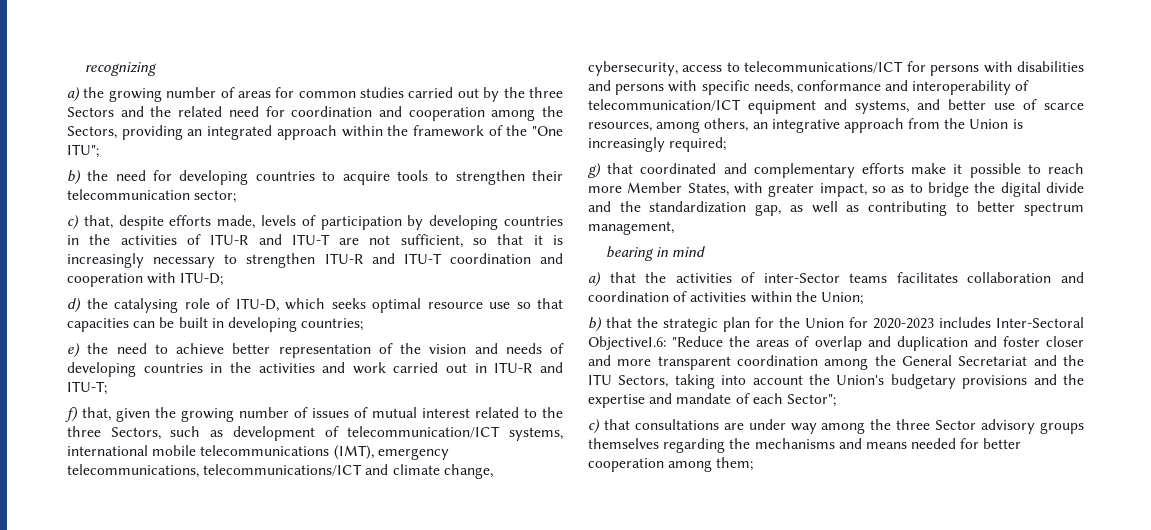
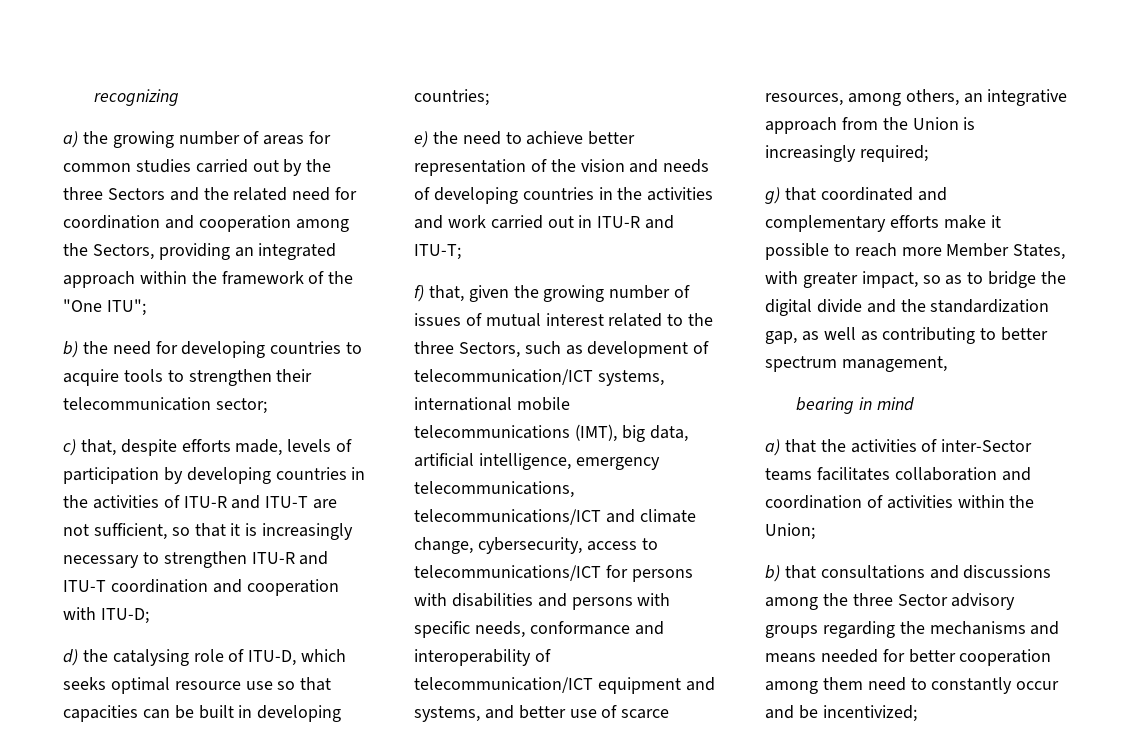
- f) that, given the growing number of issues of mutual interest related to the three Sectors, such as development of telecommunication/ICT systems, international mobile telecommunications (IMT), emergency telecommunications, telecommunications/ICT and climate change, cybersecurity, access to telecommunications/ICT for persons with disabilities and persons with specific needs, conformance and interoperability of telecommunication/ICT equipment and systems, and better use of scarce resources, among others, an integrative approach from the Union is increasingly required;
+ f) that, given the growing number of issues of mutual interest related to the three Sectors, such as development of telecommunication/ICT systems, international mobile telecommunications (IMT), big data, artificial intelligence, emergency telecommunications, telecommunications/ICT and climate change, cybersecurity, access to telecommunications/ICT for persons with disabilities and persons with specific needs, conformance and interoperability of telecommunication/ICT equipment and systems, and better use of scarce resources, among others, an integrative approach from the Union is increasingly required;
- b) that the strategic plan for the Union for 2020-2023 includes Inter-Sectoral ObjectiveI.6: "Reduce the areas of overlap and duplication and foster closer and more transparent coordination among the General Secretariat and the ITU Sectors, taking into account the Union's budgetary provisions and the expertise and mandate of each Sector";
- c) that consultations are under way among the three Sector advisory groups themselves regarding the mechanisms and means needed for better cooperation among them;
+ b) that consultations and discussions among the three Sector advisory groups regarding the mechanisms and means needed for better cooperation among them need to constantly occur and be incentivized;

